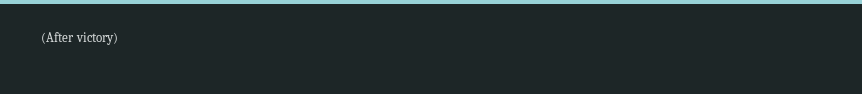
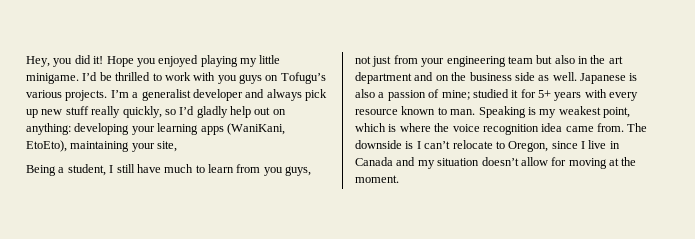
- (After victory)
+ Hey, you did it! Hope you enjoyed playing my little minigame. I’d be thrilled to work with you guys on Tofugu’s various projects. I’m a generalist developer and always pick up new stuff really quickly, so I’d gladly help out on anything: developing your learning apps (WaniKani, EtoEto), maintaining your site,
+ Being a student, I still have much to learn from you guys, not just from your engineering team but also in the art department and on the business side as well. Japanese is also a passion of mine; studied it for 5+ years with every resource known to man. Speaking is my weakest point, which is where the voice recognition idea came from. The downside is I can’t relocate to Oregon, since I live in Canada and my situation doesn’t allow for moving at the moment.

